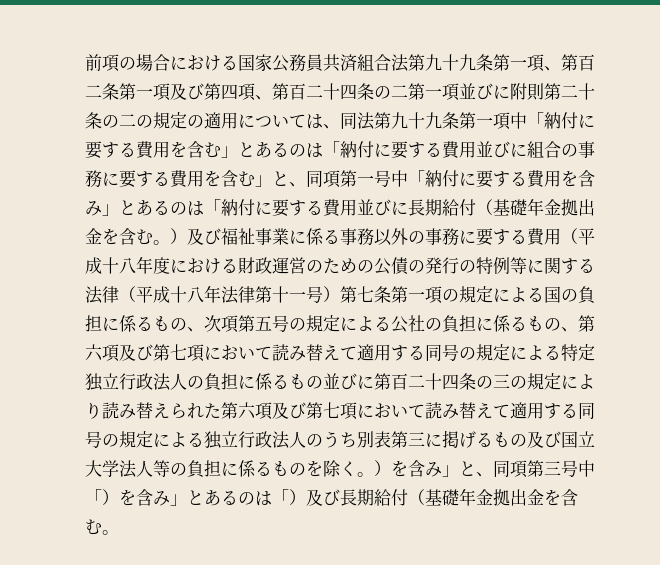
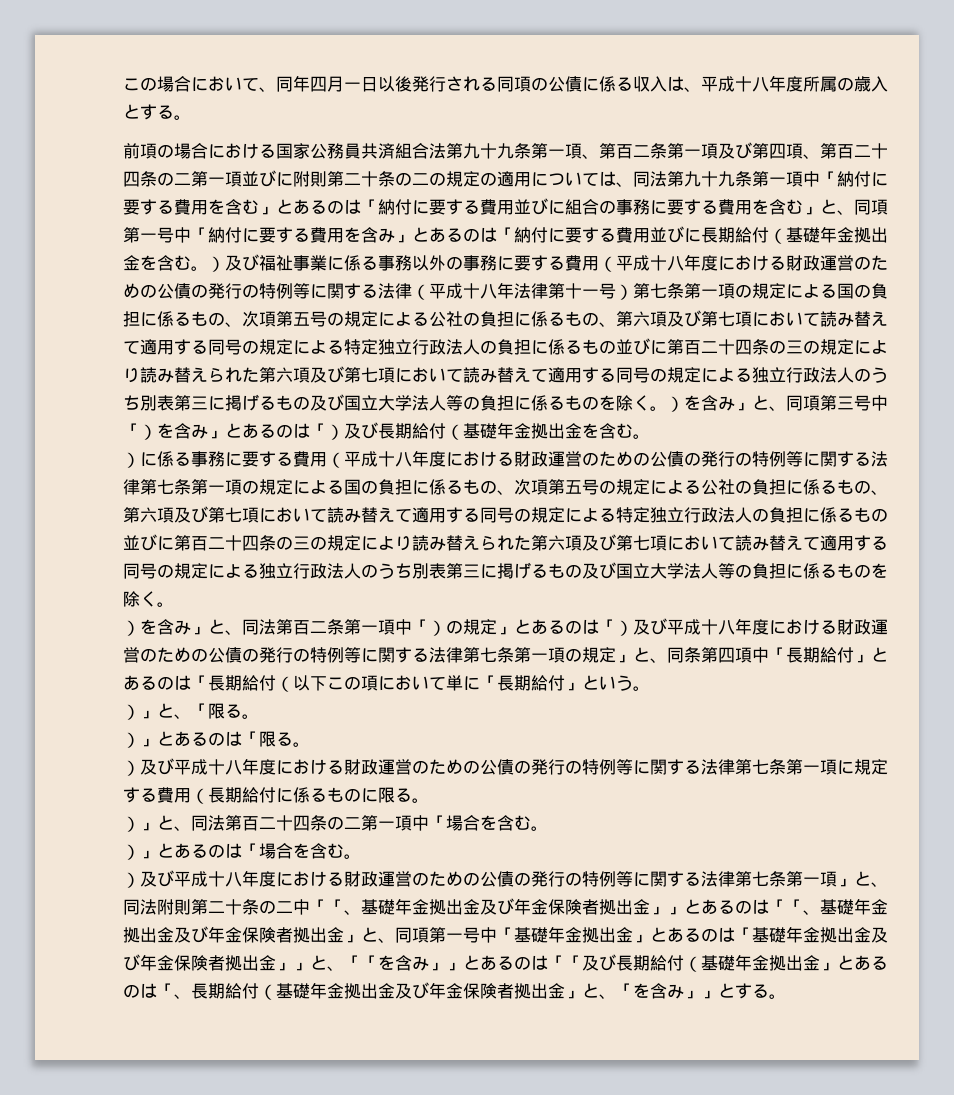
+ この場合において、同年四月一日以後発行される同項の公債に係る収入は、平成十八年度所属の歳入とする。
+ ）に係る事務に要する費用（平成十八年度における財政運営のための公債の発行の特例等に関する法律第七条第一項の規定による国の負担に係るもの、次項第五号の規定による公社の負担に係るもの、第六項及び第七項において読み替えて適用する同号の規定による特定独立行政法人の負担に係るもの並びに第百二十四条の三の規定により読み替えられた第六項及び第七項において読み替えて適用する同号の規定による独立行政法人のうち別表第三に掲げるもの及び国立大学法人等の負担に係るものを除く。
+ ）を含み」と、同法第百二条第一項中「）の規定」とあるのは「）及び平成十八年度における財政運営のための公債の発行の特例等に関する法律第七条第一項の規定」と、同条第四項中「長期給付」とあるのは「長期給付（以下この項において単に「長期給付」という。
+ ）」と、「限る。
+ ）」とあるのは「限る。
+ ）及び平成十八年度における財政運営のための公債の発行の特例等に関する法律第七条第一項に規定する費用（長期給付に係るものに限る。
+ ）」と、同法第百二十四条の二第一項中「場合を含む。
+ ）」とあるのは「場合を含む。
+ ）及び平成十八年度における財政運営のための公債の発行の特例等に関する法律第七条第一項」と、同法附則第二十条の二中「「、基礎年金拠出金及び年金保険者拠出金」」とあるのは「「、基礎年金拠出金及び年金保険者拠出金」と、同項第一号中「基礎年金拠出金」とあるのは「基礎年金拠出金及び年金保険者拠出金」」と、「「を含み」」とあるのは「「及び長期給付（基礎年金拠出金」とあるのは「、長期給付（基礎年金拠出金及び年金保険者拠出金」と、「を含み」」とする。

